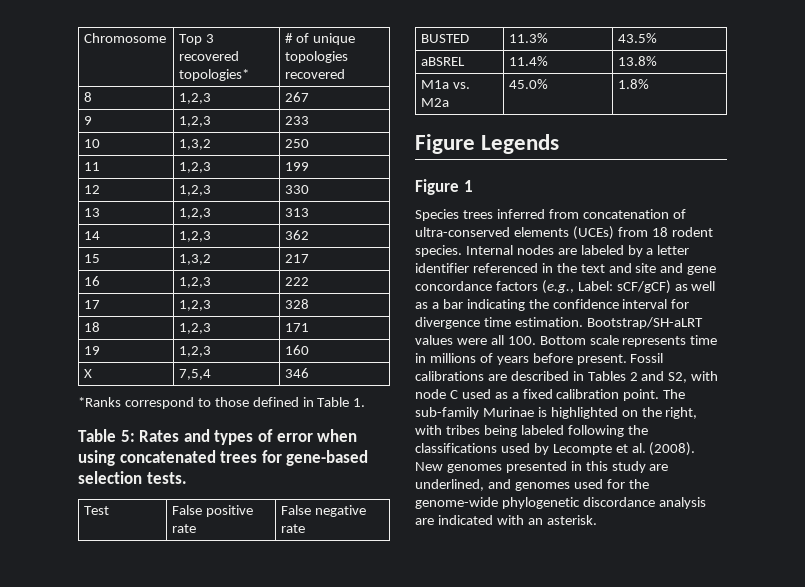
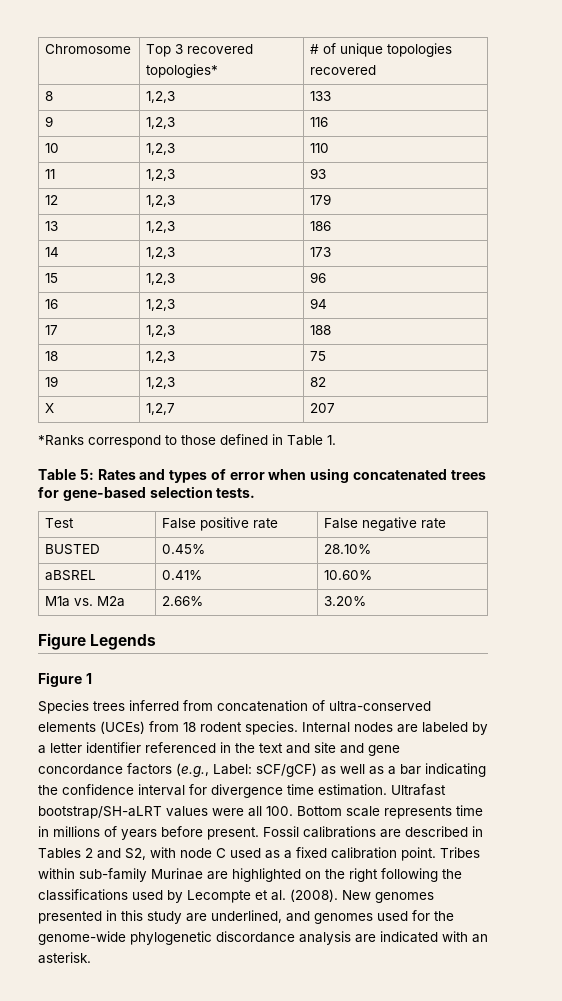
- 8 | 1,2,3 | 267
+ 8 | 1,2,3 | 133
- 9 | 1,2,3 | 233
+ 9 | 1,2,3 | 116
- 10 | 1,3,2 | 250
+ 10 | 1,2,3 | 110
- 11 | 1,2,3 | 199
+ 11 | 1,2,3 | 93
- 12 | 1,2,3 | 330
+ 12 | 1,2,3 | 179
- 13 | 1,2,3 | 313
+ 13 | 1,2,3 | 186
- 14 | 1,2,3 | 362
+ 14 | 1,2,3 | 173
- 15 | 1,3,2 | 217
+ 15 | 1,2,3 | 96
- 16 | 1,2,3 | 222
+ 16 | 1,2,3 | 94
- 17 | 1,2,3 | 328
+ 17 | 1,2,3 | 188
- 18 | 1,2,3 | 171
+ 18 | 1,2,3 | 75
- 19 | 1,2,3 | 160
+ 19 | 1,2,3 | 82
- X | 7,5,4 | 346
+ X | 1,2,7 | 207
- BUSTED | 11.3% | 43.5%
+ BUSTED | 0.45% | 28.10%
- aBSREL | 11.4% | 13.8%
+ aBSREL | 0.41% | 10.60%
- M1a vs. M2a | 45.0% | 1.8%
+ M1a vs. M2a | 2.66% | 3.20%
- Bootstrap/SH-aLRT values were all 100. Bottom scale represents time in millions of years before present.
+ Ultrafast bootstrap/SH-aLRT values were all 100. Bottom scale represents time in millions of years before present.
- The sub-family Murinae is highlighted on the right, with tribes being labeled following the classifications used by Lecompte et al. (2008).
+ Tribes within sub-family Murinae are highlighted on the right following the classifications used by Lecompte et al. (2008).

